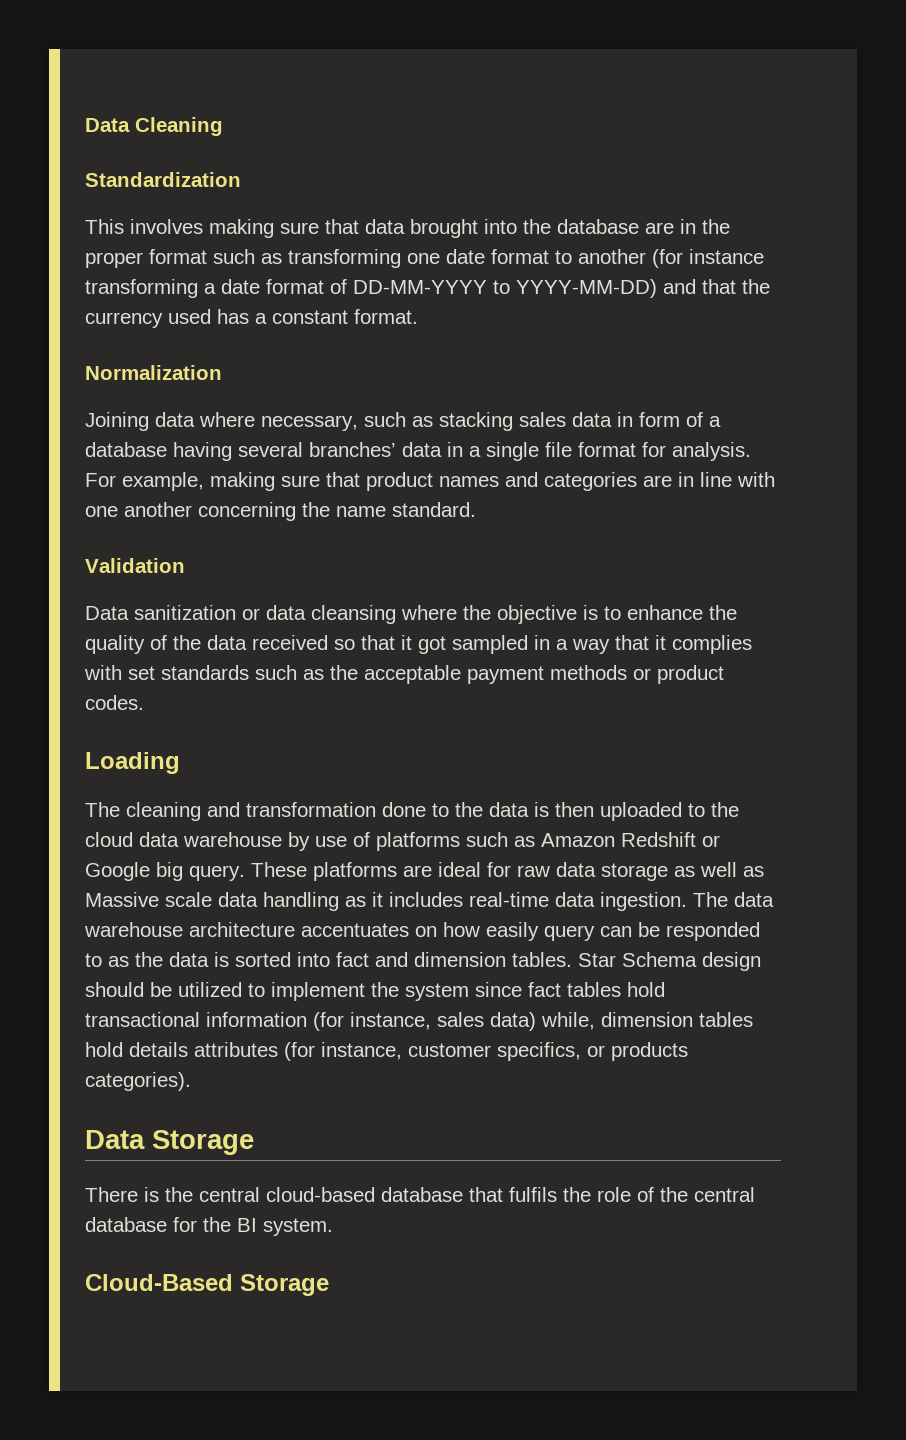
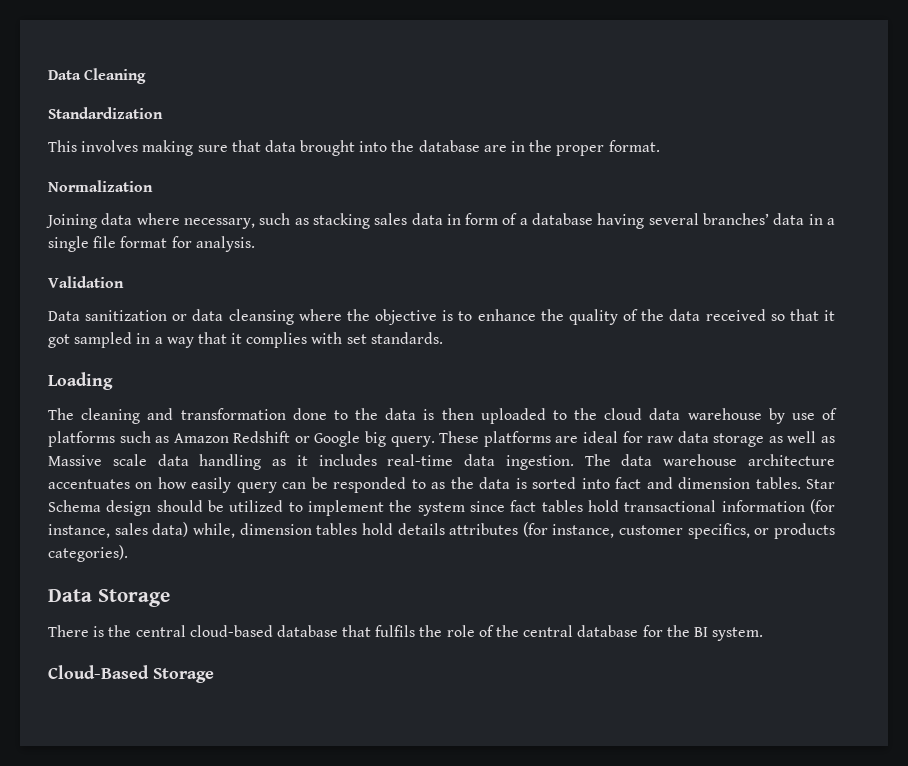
- This involves making sure that data brought into the database are in the proper format such as transforming one date format to another (for instance transforming a date format of DD-MM-YYYY to YYYY-MM-DD) and that the currency used has a constant format.
+ This involves making sure that data brought into the database are in the proper format.
- For example, making sure that product names and categories are in line with one another concerning the name standard.
- Data sanitization or data cleansing where the objective is to enhance the quality of the data received so that it got sampled in a way that it complies with set standards such as the acceptable payment methods or product codes.
+ Data sanitization or data cleansing where the objective is to enhance the quality of the data received so that it got sampled in a way that it complies with set standards.

